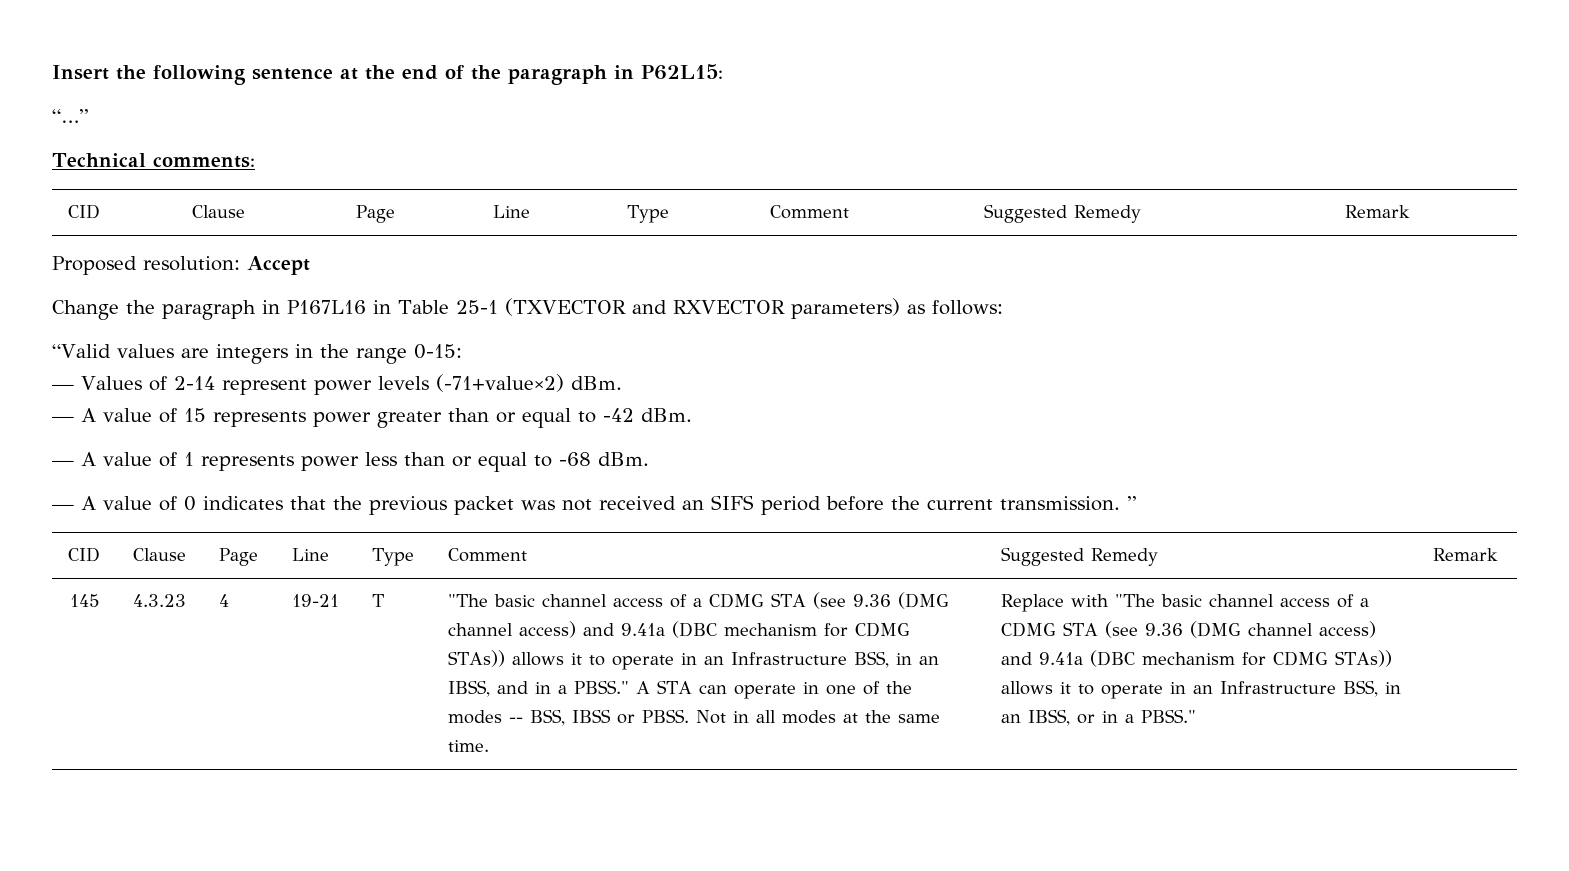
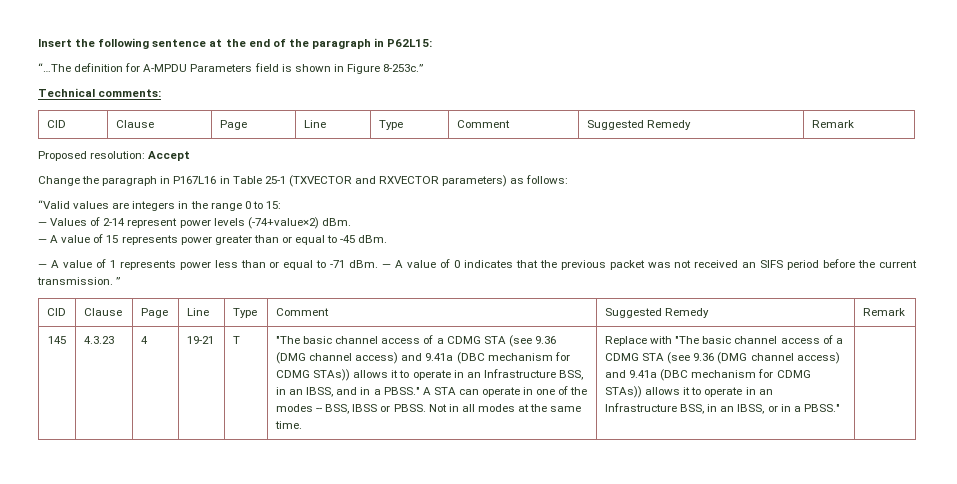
- “…”
+ “…The definition for A-MPDU Parameters field is shown in Figure 8-253c.”
- “Valid values are integers in the range 0-15:
+ “Valid values are integers in the range 0 to 15:
- — Values of 2-14 represent power levels (-71+value×2) dBm.
+ — Values of 2-14 represent power levels (-74+value×2) dBm.
- — A value of 15 represents power greater than or equal to -42 dBm.
+ — A value of 15 represents power greater than or equal to -45 dBm.
- — A value of 1 represents power less than or equal to -68 dBm.
- — A value of 0 indicates that the previous packet was not received an SIFS period before the current transmission. ”
+ — A value of 1 represents power less than or equal to -71 dBm. — A value of 0 indicates that the previous packet was not received an SIFS period before the current transmission. ”

